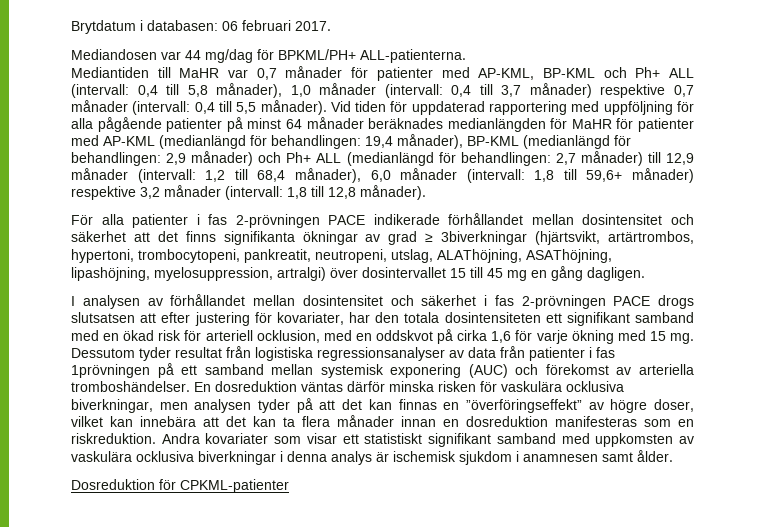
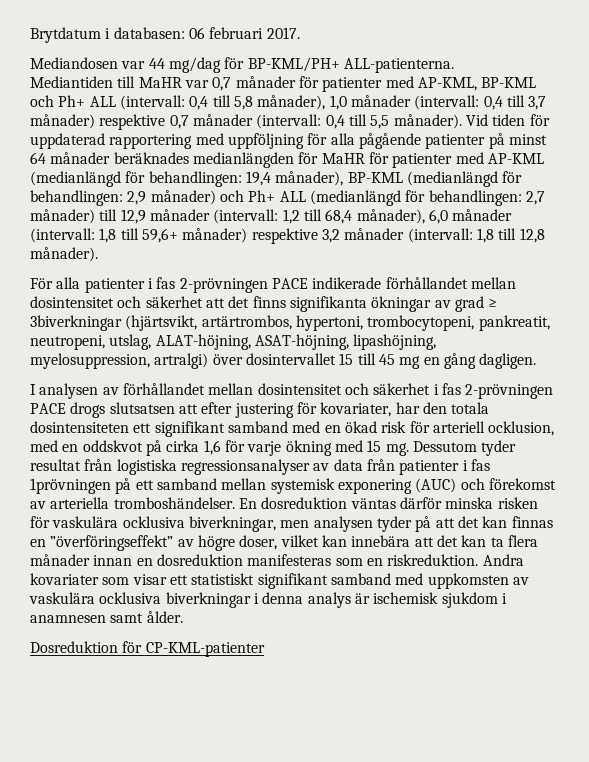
- Mediandosen var 44 mg/dag för BPKML/PH+ ALL-patienterna.
+ Mediandosen var 44 mg/dag för BP-KML/PH+ ALL-patienterna.
- För alla patienter i fas 2-prövningen PACE indikerade förhållandet mellan dosintensitet och säkerhet att det finns signifikanta ökningar av grad ≥ 3biverkningar (hjärtsvikt, artärtrombos, hypertoni, trombocytopeni, pankreatit, neutropeni, utslag, ALAThöjning, ASAThöjning, lipashöjning, myelosuppression, artralgi) över dosintervallet 15 till 45 mg en gång dagligen.
+ För alla patienter i fas 2-prövningen PACE indikerade förhållandet mellan dosintensitet och säkerhet att det finns signifikanta ökningar av grad ≥ 3biverkningar (hjärtsvikt, artärtrombos, hypertoni, trombocytopeni, pankreatit, neutropeni, utslag, ALAT-höjning, ASAT-höjning, lipashöjning, myelosuppression, artralgi) över dosintervallet 15 till 45 mg en gång dagligen.
- Dosreduktion för CPKML-patienter
+ Dosreduktion för CP-KML-patienter

